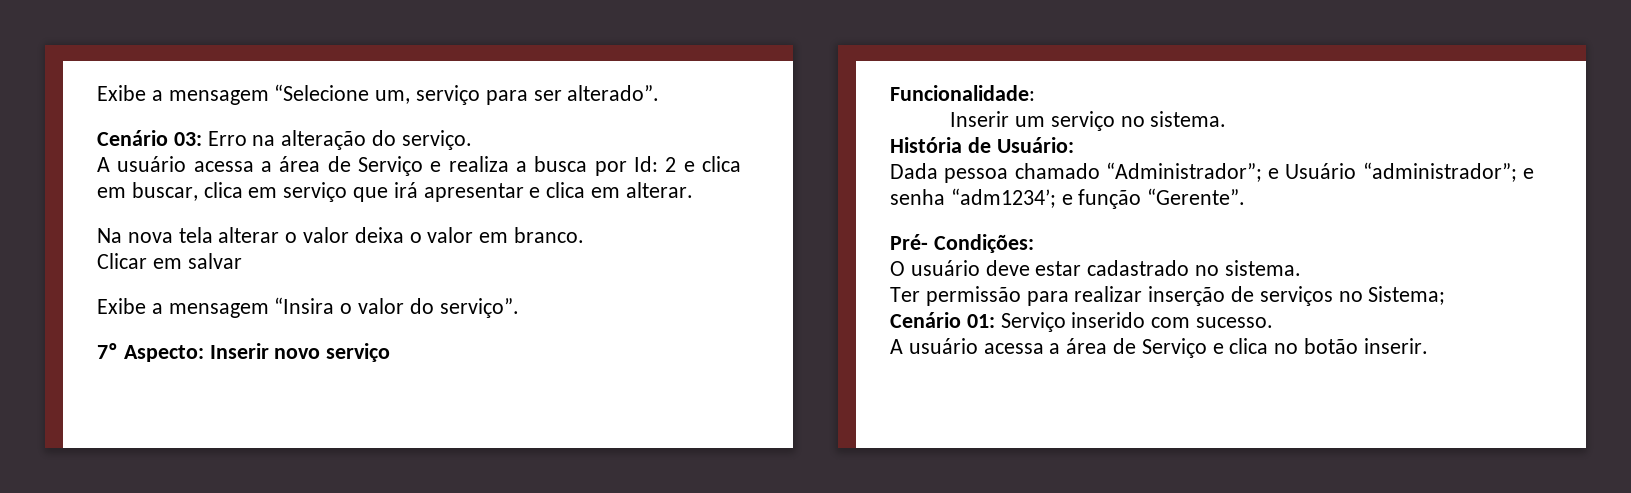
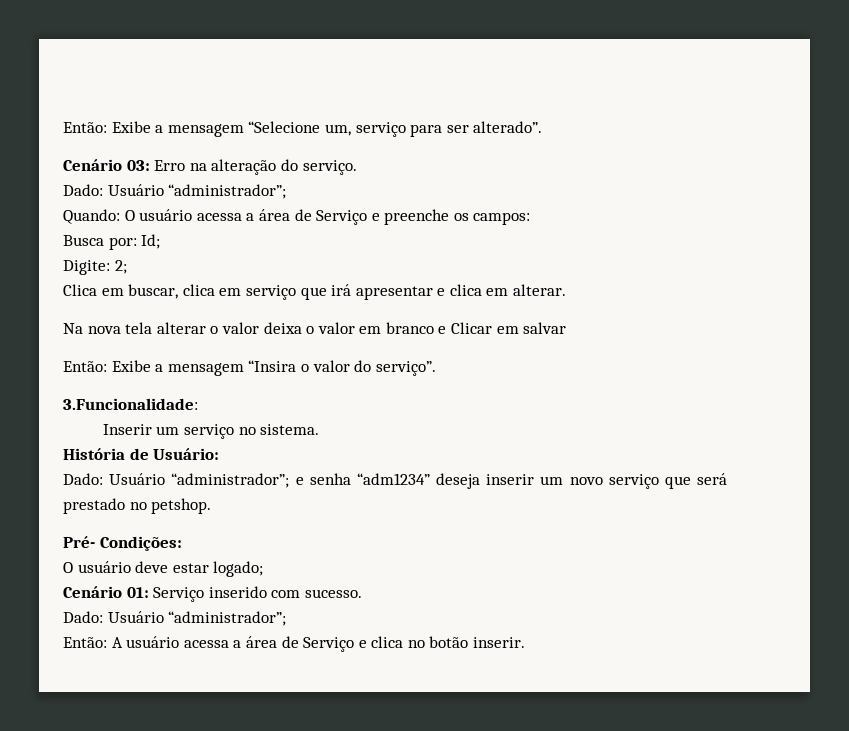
- Exibe a mensagem “Selecione um, serviço para ser alterado”.
+ Então: Exibe a mensagem “Selecione um, serviço para ser alterado”.
  Cenário 03: Erro na alteração do serviço.
- A usuário acessa a área de Serviço e realiza a busca por Id: 2 e clica em buscar, clica em serviço que irá apresentar e clica em alterar.
+ Dado: Usuário “administrador”;
+ Quando: O usuário acessa a área de Serviço e preenche os campos:
+ Busca por: Id;
+ Digite: 2;
+ Clica em buscar, clica em serviço que irá apresentar e clica em alterar.
- Na nova tela alterar o valor deixa o valor em branco.
- Clicar em salvar
+ Na nova tela alterar o valor deixa o valor em branco e Clicar em salvar
- Exibe a mensagem “Insira o valor do serviço”.
+ Então: Exibe a mensagem “Insira o valor do serviço”.
- 7º Aspecto: Inserir novo serviço
- Funcionalidade:
+ 3.Funcionalidade:
- Dada pessoa chamado “Administrador”; e Usuário “administrador”; e senha “adm1234’; e função “Gerente”.
+ Dado: Usuário “administrador”; e senha “adm1234” deseja inserir um novo serviço que será prestado no petshop.
- O usuário deve estar cadastrado no sistema.
- Ter permissão para realizar inserção de serviços no Sistema;
+ O usuário deve estar logado;
  Cenário 01: Serviço inserido com sucesso.
- A usuário acessa a área de Serviço e clica no botão inserir.
+ Dado: Usuário “administrador”;
+ Então: A usuário acessa a área de Serviço e clica no botão inserir.

